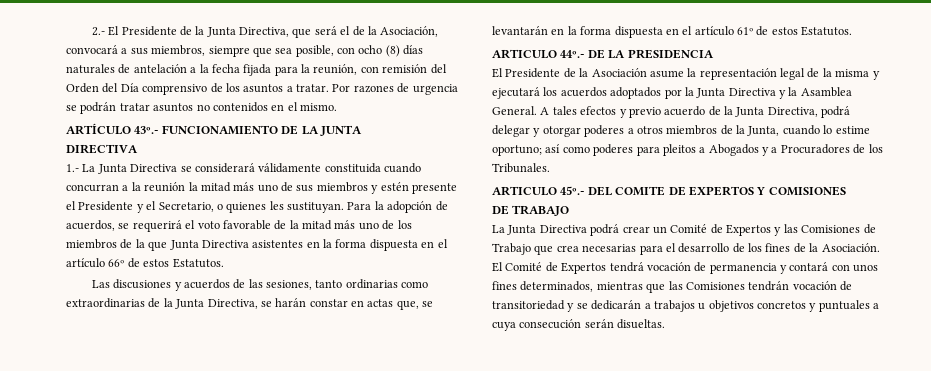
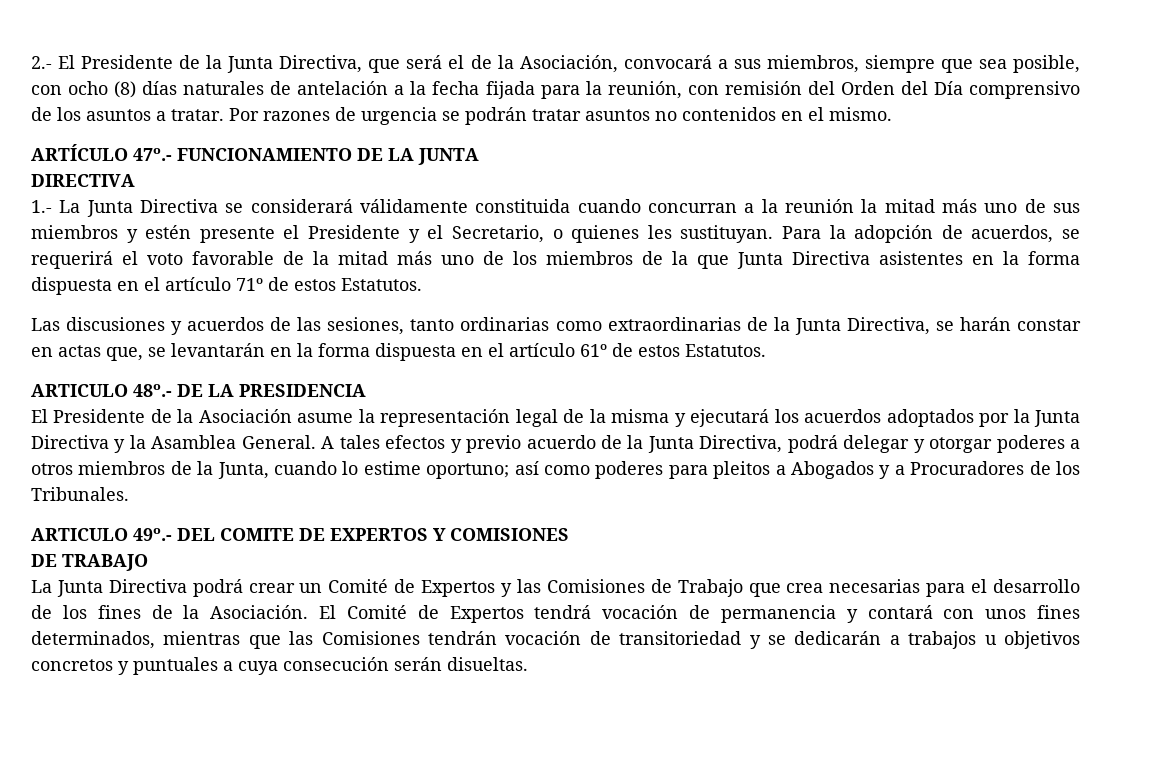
- ARTÍCULO 43º.- FUNCIONAMIENTO DE LA JUNTA
+ ARTÍCULO 47º.- FUNCIONAMIENTO DE LA JUNTA
- Para la adopción de acuerdos, se requerirá el voto favorable de la mitad más uno de los miembros de la que Junta Directiva asistentes en la forma dispuesta en el artículo 66º de estos Estatutos.
+ Para la adopción de acuerdos, se requerirá el voto favorable de la mitad más uno de los miembros de la que Junta Directiva asistentes en la forma dispuesta en el artículo 71º de estos Estatutos.
- ARTICULO 44º.- DE LA PRESIDENCIA
+ ARTICULO 48º.- DE LA PRESIDENCIA
- ARTICULO 45º.- DEL COMITE DE EXPERTOS Y COMISIONES
+ ARTICULO 49º.- DEL COMITE DE EXPERTOS Y COMISIONES

